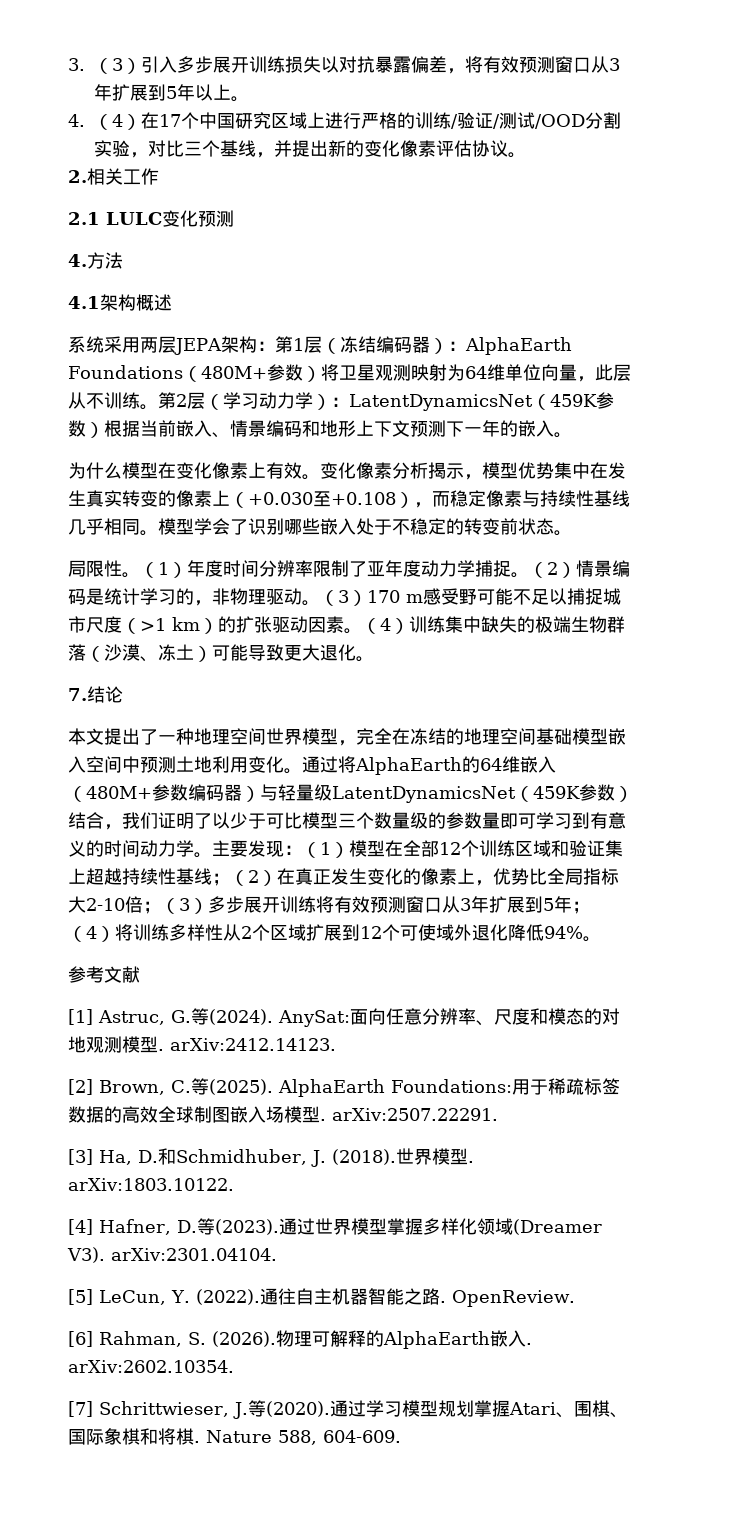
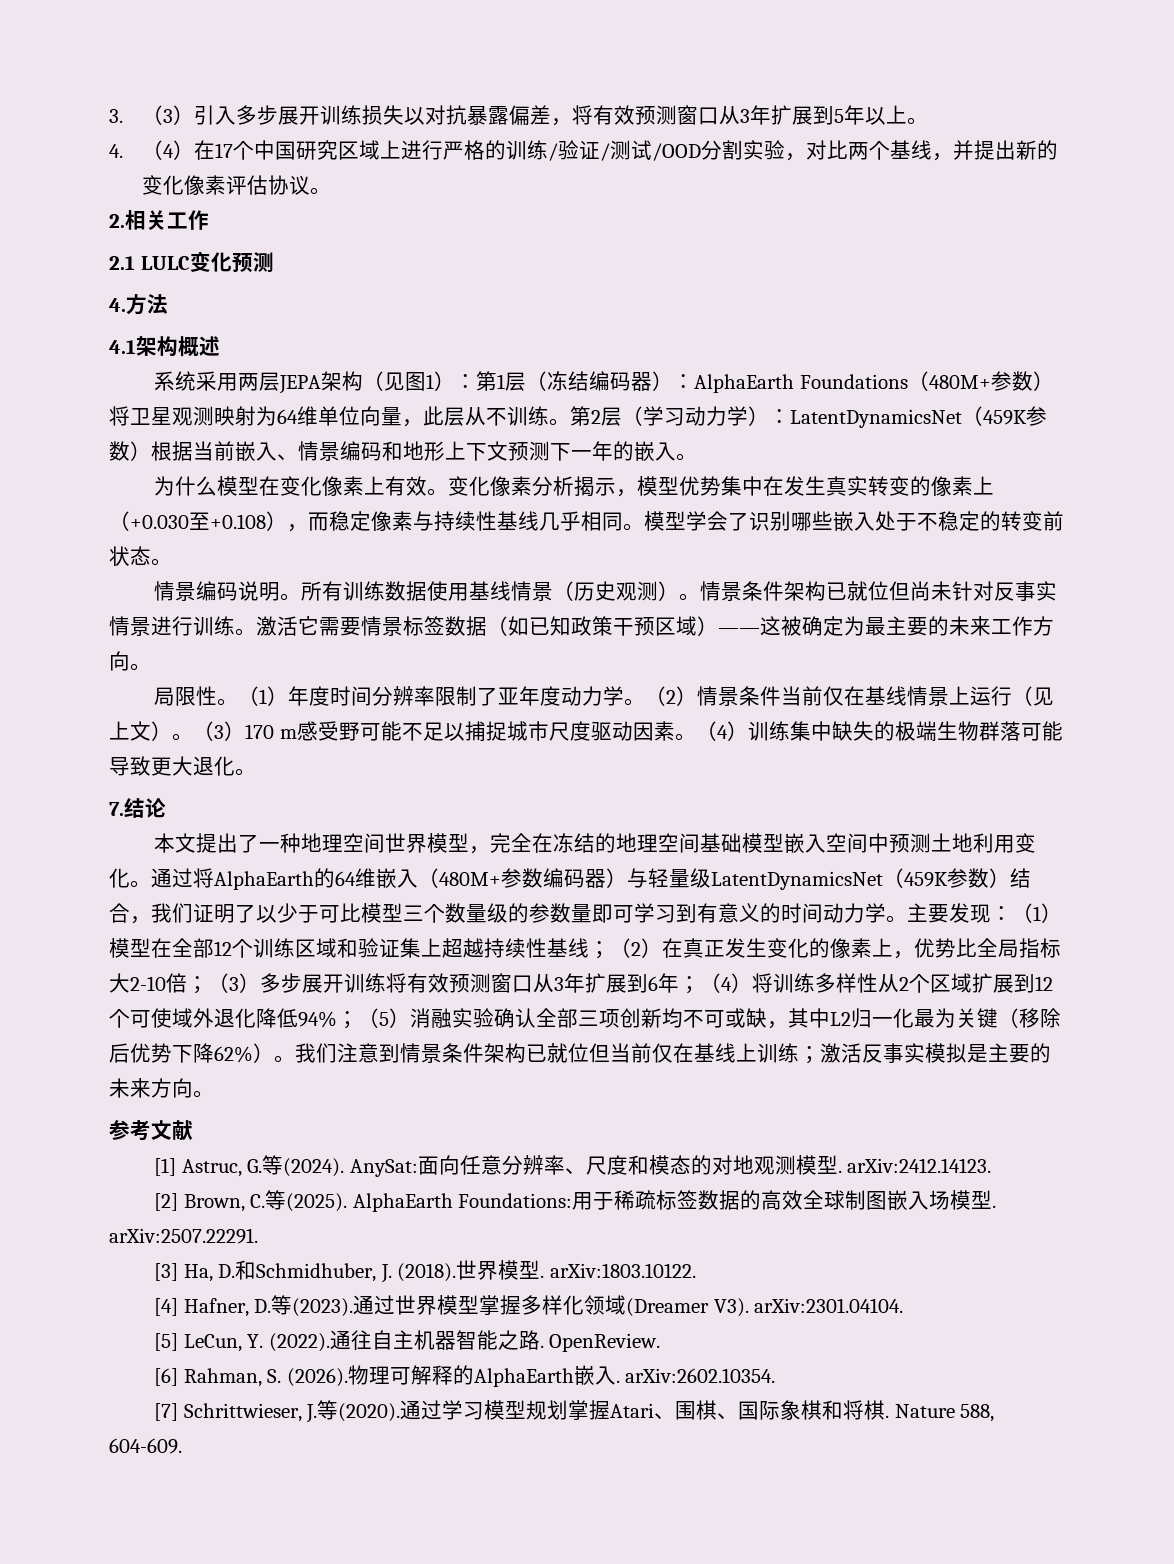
- 4.（4）在17个中国研究区域上进行严格的训练/验证/测试/OOD分割实验，对比三个基线，并提出新的变化像素评估协议。
+ 4.（4）在17个中国研究区域上进行严格的训练/验证/测试/OOD分割实验，对比两个基线，并提出新的变化像素评估协议。
- 系统采用两层JEPA架构：第1层（冻结编码器）：AlphaEarth Foundations（480M+参数）将卫星观测映射为64维单位向量，此层从不训练。
+ 系统采用两层JEPA架构（见图1）：第1层（冻结编码器）：AlphaEarth Foundations（480M+参数）将卫星观测映射为64维单位向量，此层从不训练。
+ 情景编码说明。所有训练数据使用基线情景（历史观测）。情景条件架构已就位但尚未针对反事实情景进行训练。激活它需要情景标签数据（如已知政策干预区域）——这被确定为最主要的未来工作方向。
- （1）年度时间分辨率限制了亚年度动力学捕捉。
+ （1）年度时间分辨率限制了亚年度动力学。
- （2）情景编码是统计学习的，非物理驱动。
+ （2）情景条件当前仅在基线情景上运行（见上文）。
- （3）170 m感受野可能不足以捕捉城市尺度（>1 km）的扩张驱动因素。
+ （3）170 m感受野可能不足以捕捉城市尺度驱动因素。
- （4）训练集中缺失的极端生物群落（沙漠、冻土）可能导致更大退化。
+ （4）训练集中缺失的极端生物群落可能导致更大退化。
- （3）多步展开训练将有效预测窗口从3年扩展到5年；
+ （3）多步展开训练将有效预测窗口从3年扩展到6年；
- （4）将训练多样性从2个区域扩展到12个可使域外退化降低94%。
+ （4）将训练多样性从2个区域扩展到12个可使域外退化降低94%；（5）消融实验确认全部三项创新均不可或缺，其中L2归一化最为关键（移除后优势下降62%）。我们注意到情景条件架构已就位但当前仅在基线上训练；激活反事实模拟是主要的未来方向。

